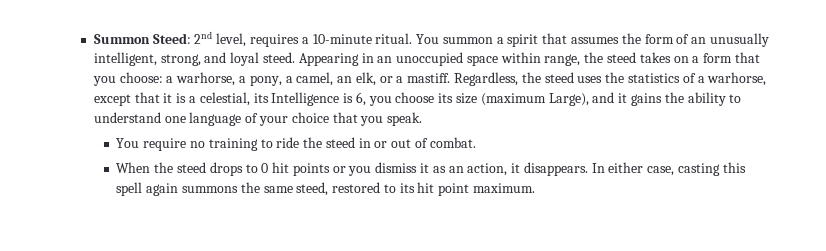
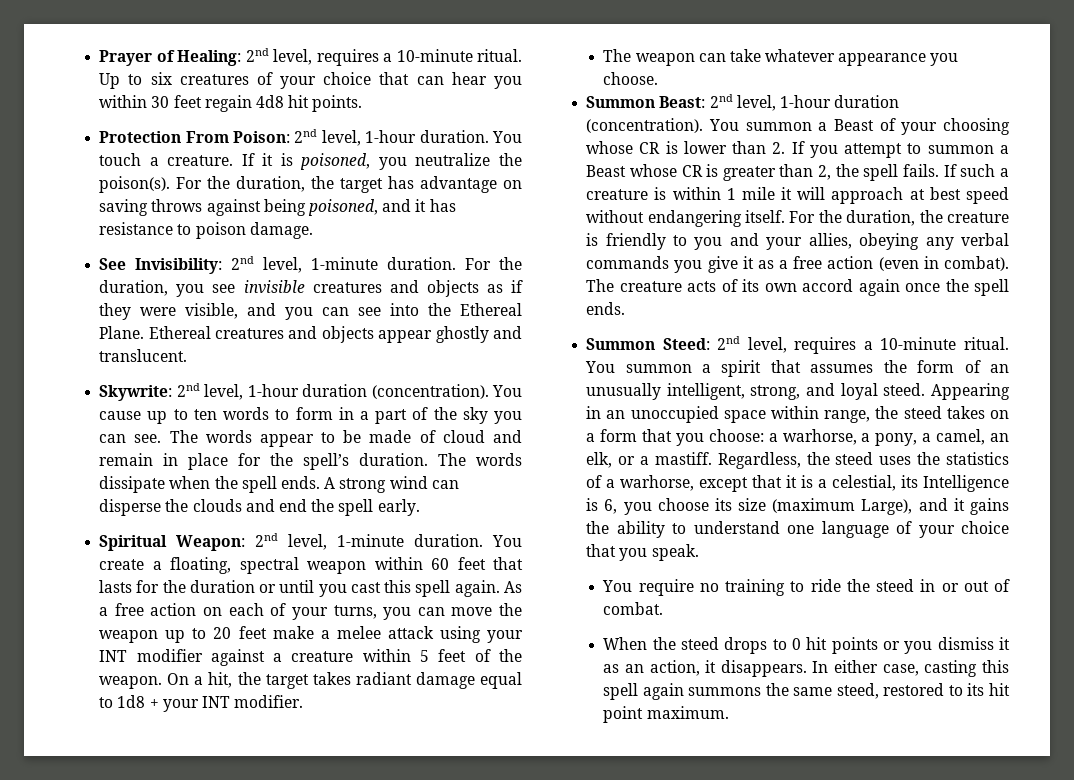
+ Prayer of Healing: 2nd level, requires a 10-minute ritual. Up to six creatures of your choice that can hear you within 30 feet regain 4d8 hit points.
+ Protection From Poison: 2nd level, 1-hour duration. You touch a creature. If it is poisoned, you neutralize the poison(s). For the duration, the target has advantage on saving throws against being poisoned, and it has resistance to poison damage.
+ See Invisibility: 2nd level, 1-minute duration. For the duration, you see invisible creatures and objects as if they were visible, and you can see into the Ethereal Plane. Ethereal creatures and objects appear ghostly and translucent.
+ Skywrite: 2nd level, 1-hour duration (concentration). You cause up to ten words to form in a part of the sky you can see. The words appear to be made of cloud and remain in place for the spell’s duration. The words dissipate when the spell ends. A strong wind can disperse the clouds and end the spell early.
+ Spiritual Weapon: 2nd level, 1-minute duration. You create a floating, spectral weapon within 60 feet that lasts for the duration or until you cast this spell again. As a free action on each of your turns, you can move the weapon up to 20 feet make a melee attack using your INT modifier against a creature within 5 feet of the weapon. On a hit, the target takes radiant damage equal to 1d8 + your INT modifier.
+ The weapon can take whatever appearance you choose.
+ Summon Beast: 2nd level, 1-hour duration (concentration). You summon a Beast of your choosing whose CR is lower than 2. If you attempt to summon a Beast whose CR is greater than 2, the spell fails. If such a creature is within 1 mile it will approach at best speed without endangering itself. For the duration, the creature is friendly to you and your allies, obeying any verbal commands you give it as a free action (even in combat). The creature acts of its own accord again once the spell ends.

